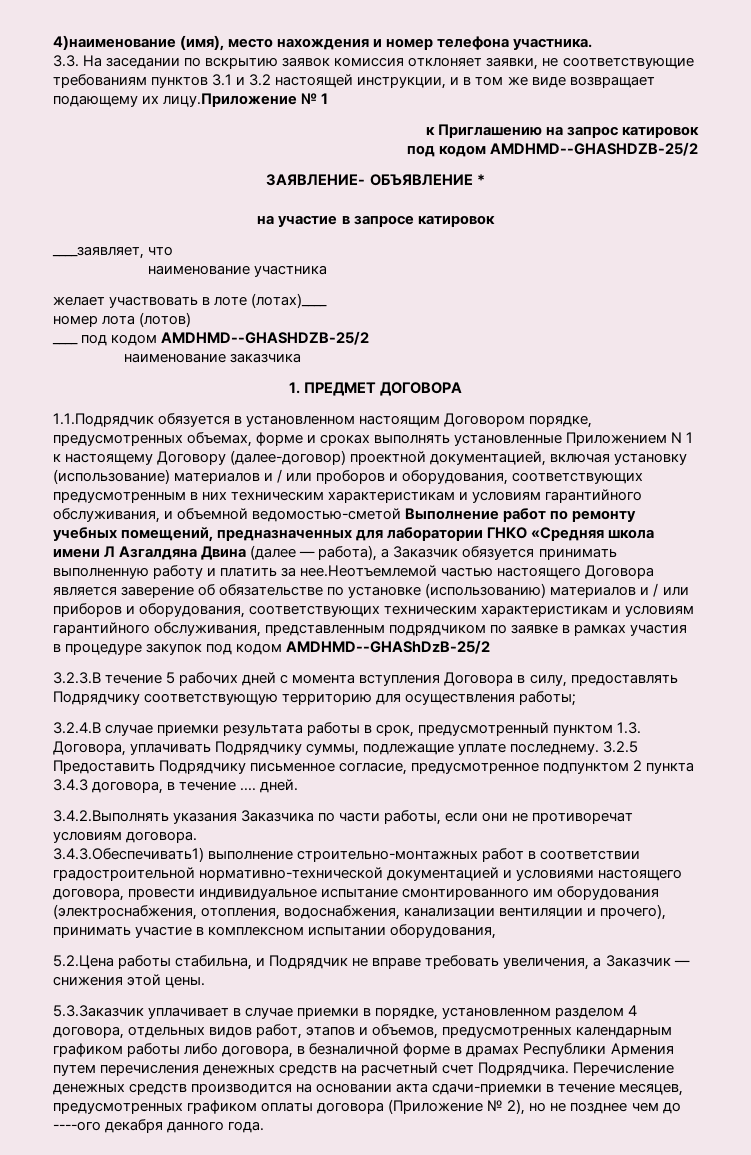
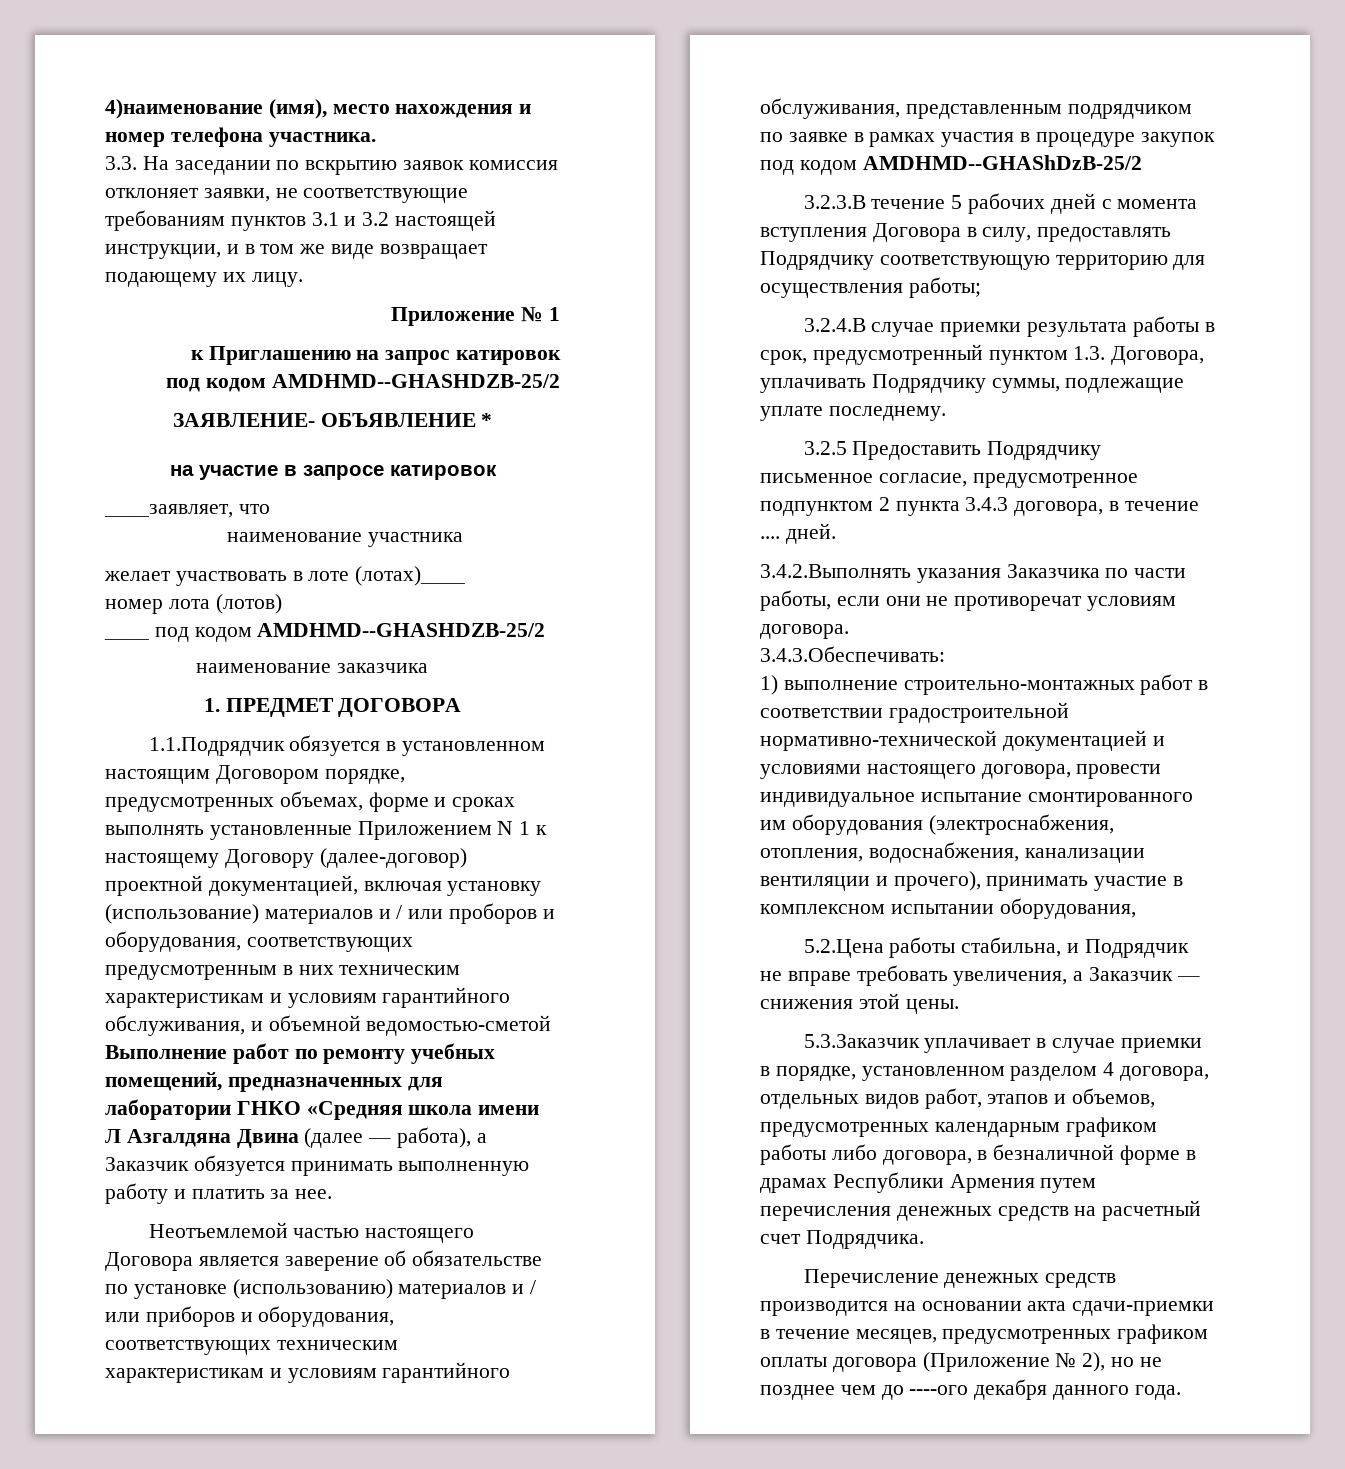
- 3.3. На заседании по вскрытию заявок комиссия отклоняет заявки, не соответствующие требованиям пунктов 3.1 и 3.2 настоящей инструкции, и в том же виде возвращает подающему их лицу.Приложение № 1
+ 3.3. На заседании по вскрытию заявок комиссия отклоняет заявки, не соответствующие требованиям пунктов 3.1 и 3.2 настоящей инструкции, и в том же виде возвращает подающему их лицу.
+ Приложение № 1
- 1.1.Подрядчик обязуется в установленном настоящим Договором порядке, предусмотренных объемах, форме и сроках выполнять установленные Приложением N 1 к настоящему Договору (далее-договор) проектной документацией, включая установку (использование) материалов и / или проборов и оборудования, соответствующих предусмотренным в них техническим характеристикам и условиям гарантийного обслуживания, и объемной ведомостью-сметой Выполнение работ по ремонту учебных помещений, предназначенных для лаборатории ГНКО «Средняя школа имени Л Азгалдяна Двина (далее — работа), а Заказчик обязуется принимать выполненную работу и платить за нее.Неотъемлемой частью настоящего Договора является заверение об обязательстве по установке (использованию) материалов и / или приборов и оборудования, соответствующих техническим характеристикам и условиям гарантийного обслуживания, представленным подрядчиком по заявке в рамках участия в процедуре закупок под кодом AMDHMD--GHAShDzB-25/2
+ 1.1.Подрядчик обязуется в установленном настоящим Договором порядке, предусмотренных объемах, форме и сроках выполнять установленные Приложением N 1 к настоящему Договору (далее-договор) проектной документацией, включая установку (использование) материалов и / или проборов и оборудования, соответствующих предусмотренным в них техническим характеристикам и условиям гарантийного обслуживания, и объемной ведомостью-сметой Выполнение работ по ремонту учебных помещений, предназначенных для лаборатории ГНКО «Средняя школа имени Л Азгалдяна Двина (далее — работа), а Заказчик обязуется принимать выполненную работу и платить за нее.
+ Неотъемлемой частью настоящего Договора является заверение об обязательстве по установке (использованию) материалов и / или приборов и оборудования, соответствующих техническим характеристикам и условиям гарантийного обслуживания, представленным подрядчиком по заявке в рамках участия в процедуре закупок под кодом AMDHMD--GHAShDzB-25/2
- 3.2.4.В случае приемки результата работы в срок, предусмотренный пунктом 1.3. Договора, уплачивать Подрядчику суммы, подлежащие уплате последнему. 3.2.5 Предоставить Подрядчику письменное согласие, предусмотренное подпунктом 2 пункта 3.4.3 договора, в течение .... дней.
+ 3.2.4.В случае приемки результата работы в срок, предусмотренный пунктом 1.3. Договора, уплачивать Подрядчику суммы, подлежащие уплате последнему.
+ 3.2.5 Предоставить Подрядчику письменное согласие, предусмотренное подпунктом 2 пункта 3.4.3 договора, в течение .... дней.
- 3.4.3.Обеспечивать1) выполнение строительно-монтажных работ в соответствии градостроительной нормативно-технической документацией и условиями настоящего договора, провести индивидуальнoe испытание смонтированного им оборудования (электроснабжения, отопления, водоснабжения, канализации вентиляции и прочего), принимать участие в комплексном испытании оборудования,
+ 3.4.3.Обеспечивать:
+ 1) выполнение строительно-монтажных работ в соответствии градостроительной нормативно-технической документацией и условиями настоящего договора, провести индивидуальнoe испытание смонтированного им оборудования (электроснабжения, отопления, водоснабжения, канализации вентиляции и прочего), принимать участие в комплексном испытании оборудования,
- 5.3.Заказчик уплачивает в случае приемки в порядке, установленном разделом 4 договора, отдельных видов работ, этапов и объемов, предусмотренных календарным графиком работы либо договора, в безналичной форме в драмах Республики Армения путем перечисления денежных средств на расчетный счет Подрядчика. Перечисление денежных средств производится на основании акта сдачи-приемки в течение месяцев, предусмотренных графиком оплаты договора (Приложение № 2), но не позднее чем до ----ого декабря данного года.
+ 5.3.Заказчик уплачивает в случае приемки в порядке, установленном разделом 4 договора, отдельных видов работ, этапов и объемов, предусмотренных календарным графиком работы либо договора, в безналичной форме в драмах Республики Армения путем перечисления денежных средств на расчетный счет Подрядчика.
+ Перечисление денежных средств производится на основании акта сдачи-приемки в течение месяцев, предусмотренных графиком оплаты договора (Приложение № 2), но не позднее чем до ----ого декабря данного года.

